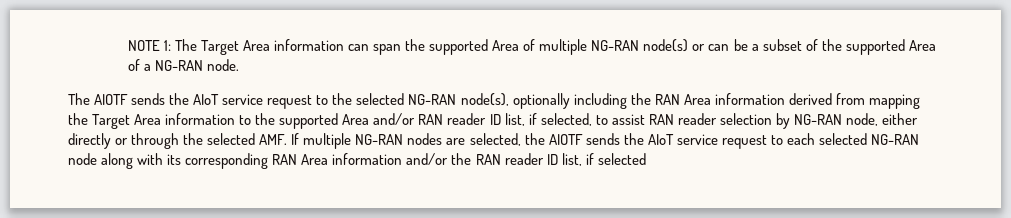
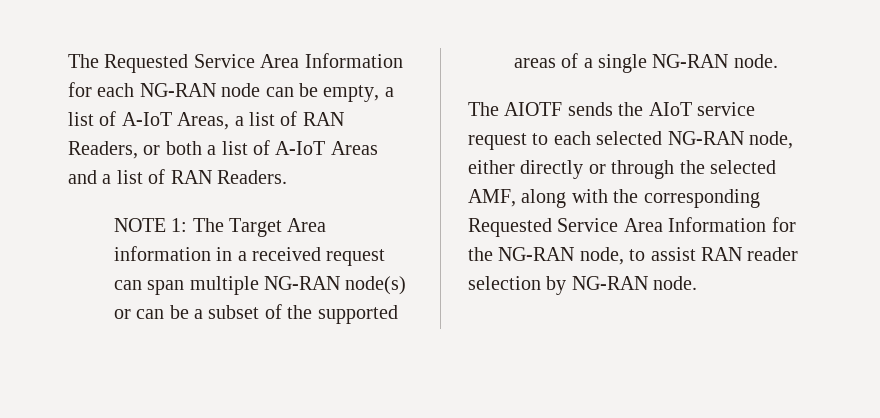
+ The Requested Service Area Information for each NG-RAN node can be empty, a list of A-IoT Areas, a list of RAN Readers, or both a list of A-IoT Areas and a list of RAN Readers.
- NOTE 1: The Target Area information can span the supported Area of multiple NG-RAN node(s) or can be a subset of the supported Area of a NG-RAN node.
+ NOTE 1: The Target Area information in a received request can span multiple NG-RAN node(s) or can be a subset of the supported areas of a single NG-RAN node.
- The AIOTF sends the AIoT service request to the selected NG-RAN node(s), optionally including the RAN Area information derived from mapping the Target Area information to the supported Area and/or RAN reader ID list, if selected, to assist RAN reader selection by NG-RAN node, either directly or through the selected AMF. If multiple NG-RAN nodes are selected, the AIOTF sends the AIoT service request to each selected NG-RAN node along with its corresponding RAN Area information and/or the RAN reader ID list, if selected
+ The AIOTF sends the AIoT service request to each selected NG-RAN node, either directly or through the selected AMF, along with the corresponding Requested Service Area Information for the NG-RAN node, to assist RAN reader selection by NG-RAN node.

